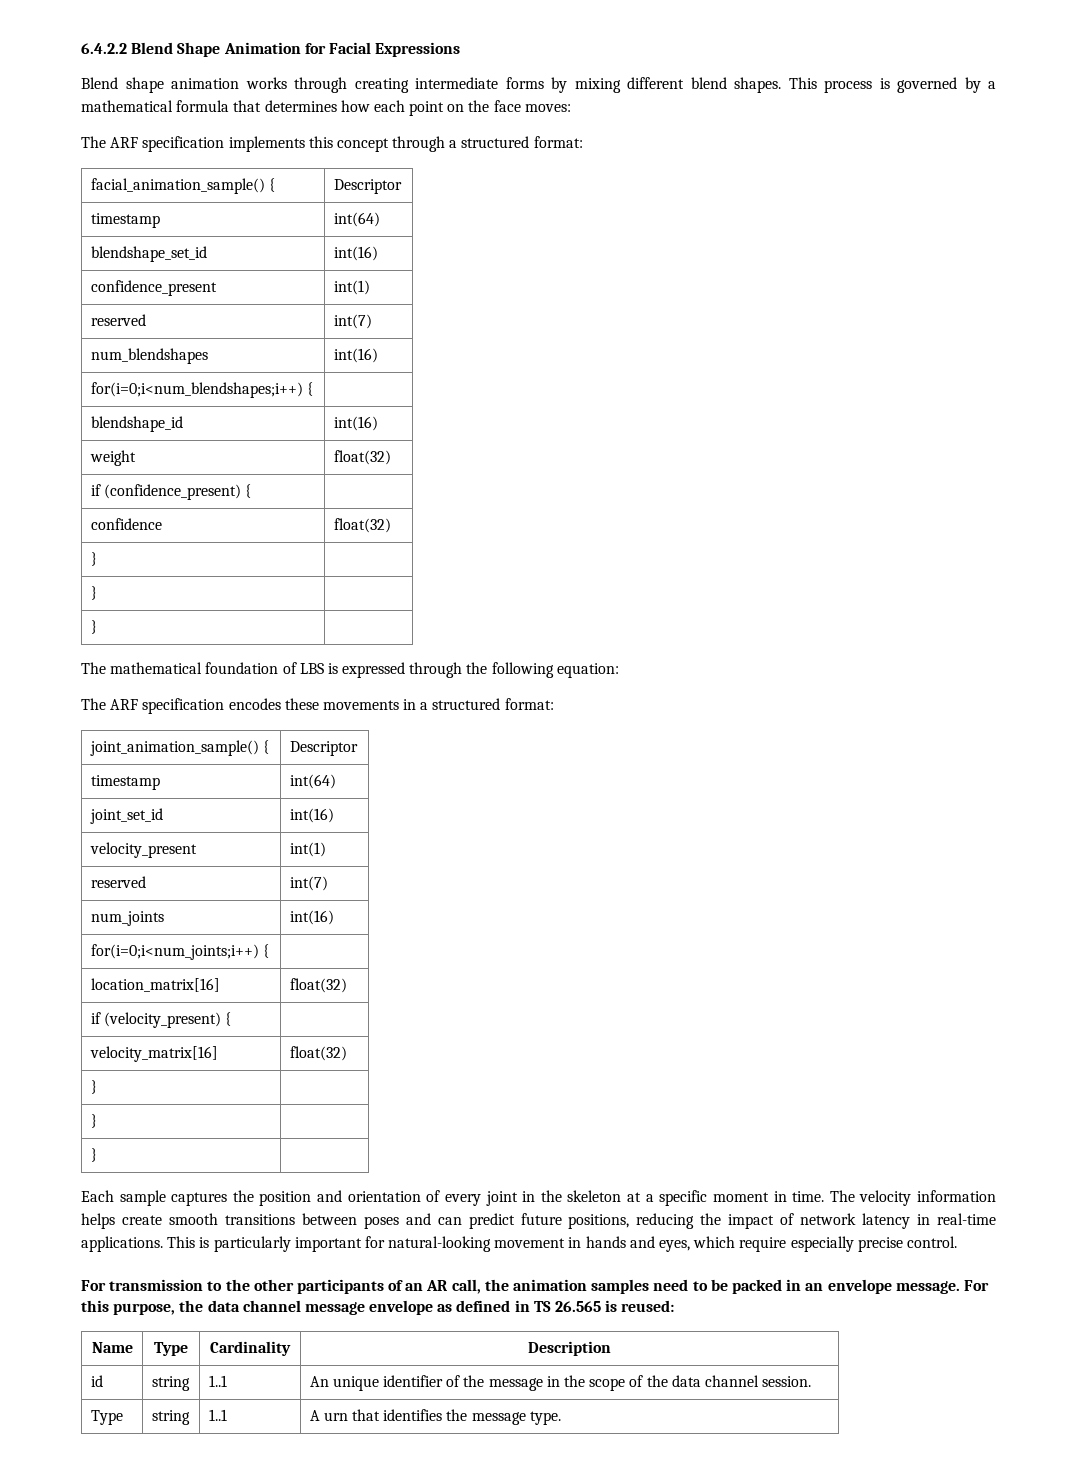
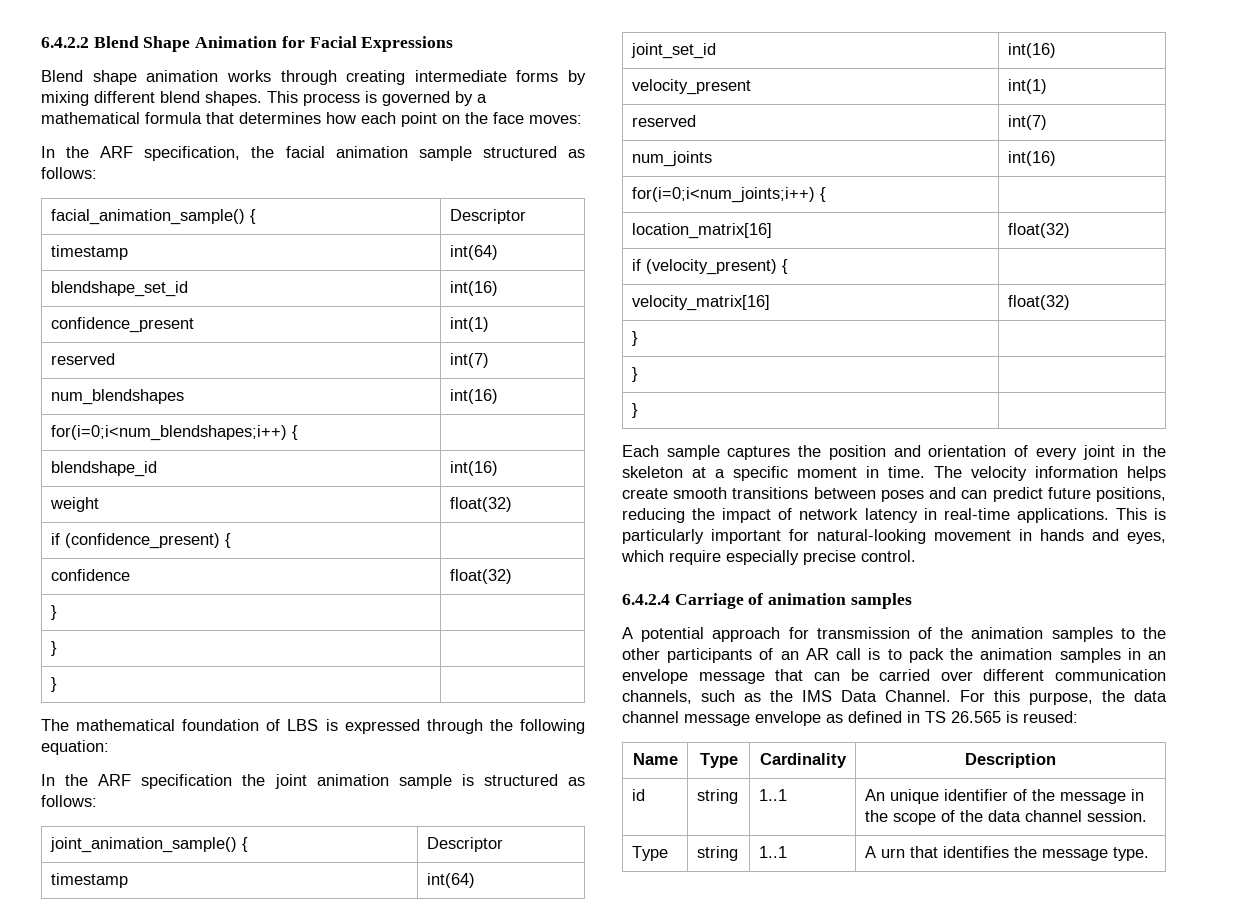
- The ARF specification implements this concept through a structured format:
+ In the ARF specification, the facial animation sample structured as follows:
- The ARF specification encodes these movements in a structured format:
+ In the ARF specification the joint animation sample is structured as follows:
- For transmission to the other participants of an AR call, the animation samples need to be packed in an envelope message.
+ 6.4.2.4 Carriage of animation samples
+ A potential approach for transmission of the animation samples to the other participants of an AR call is to pack the animation samples in an envelope message that can be carried over different communication channels, such as the IMS Data Channel.

